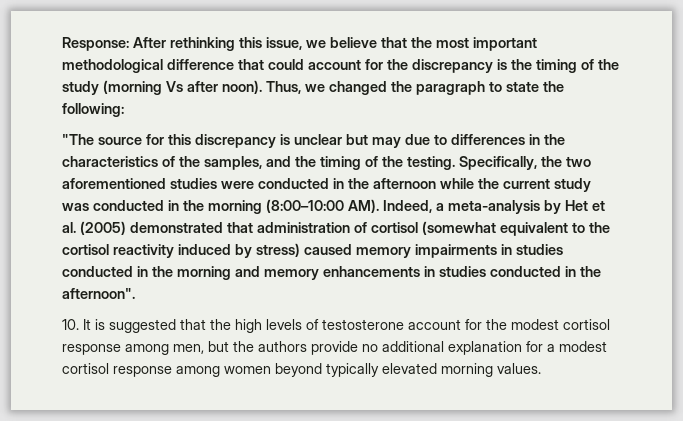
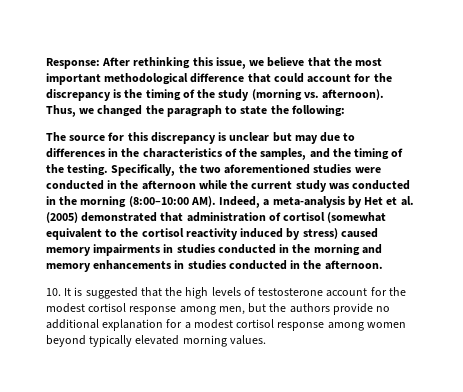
- Response: After rethinking this issue, we believe that the most important methodological difference that could account for the discrepancy is the timing of the study (morning Vs after noon).
+ Response: After rethinking this issue, we believe that the most important methodological difference that could account for the discrepancy is the timing of the study (morning vs. afternoon).
- "The source for this discrepancy is unclear but may due to differences in the characteristics of the samples, and the timing of the testing.
+ The source for this discrepancy is unclear but may due to differences in the characteristics of the samples, and the timing of the testing.
- Specifically, the two aforementioned studies were conducted in the afternoon while the current study was conducted in the morning (8:00–10:00 AM). Indeed, a meta-analysis by Het et al. (2005) demonstrated that administration of cortisol (somewhat equivalent to the cortisol reactivity induced by stress) caused memory impairments in studies conducted in the morning and memory enhancements in studies conducted in the afternoon".
+ Specifically, the two aforementioned studies were conducted in the afternoon while the current study was conducted in the morning (8:00–10:00 AM). Indeed, a meta-analysis by Het et al. (2005) demonstrated that administration of cortisol (somewhat equivalent to the cortisol reactivity induced by stress) caused memory impairments in studies conducted in the morning and memory enhancements in studies conducted in the afternoon.

